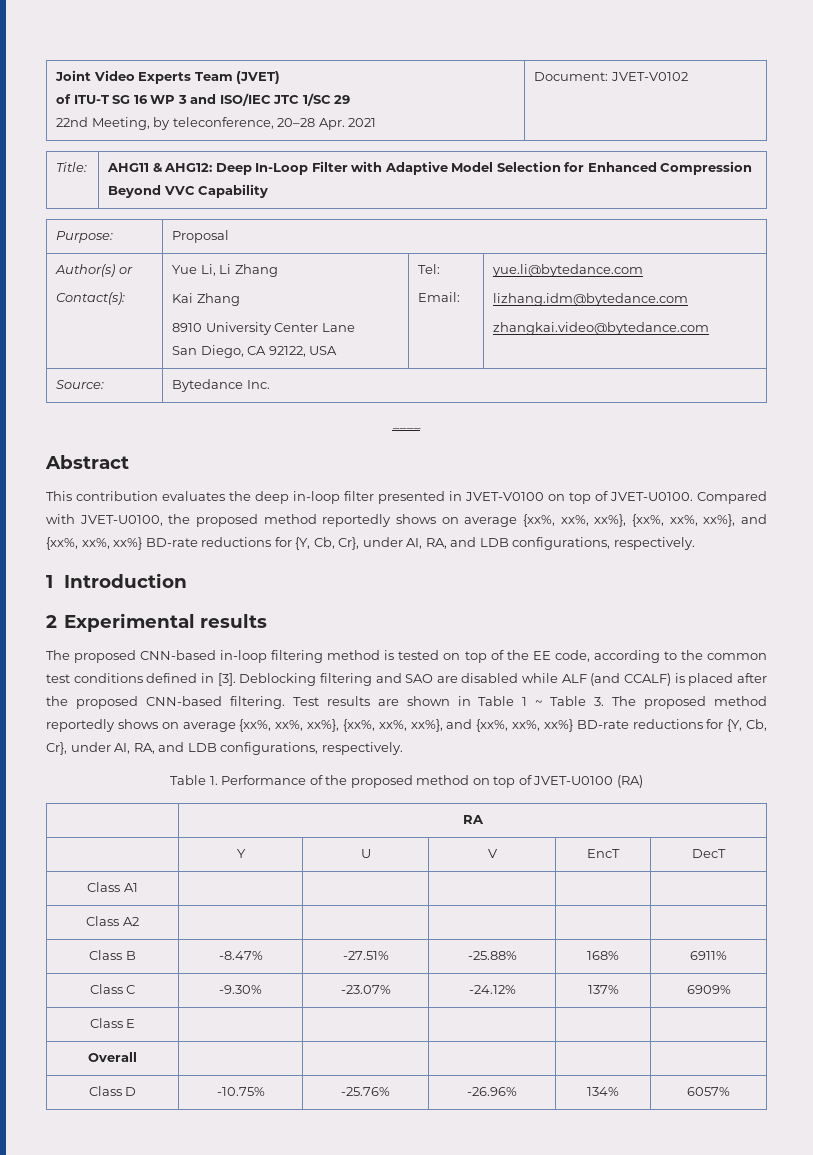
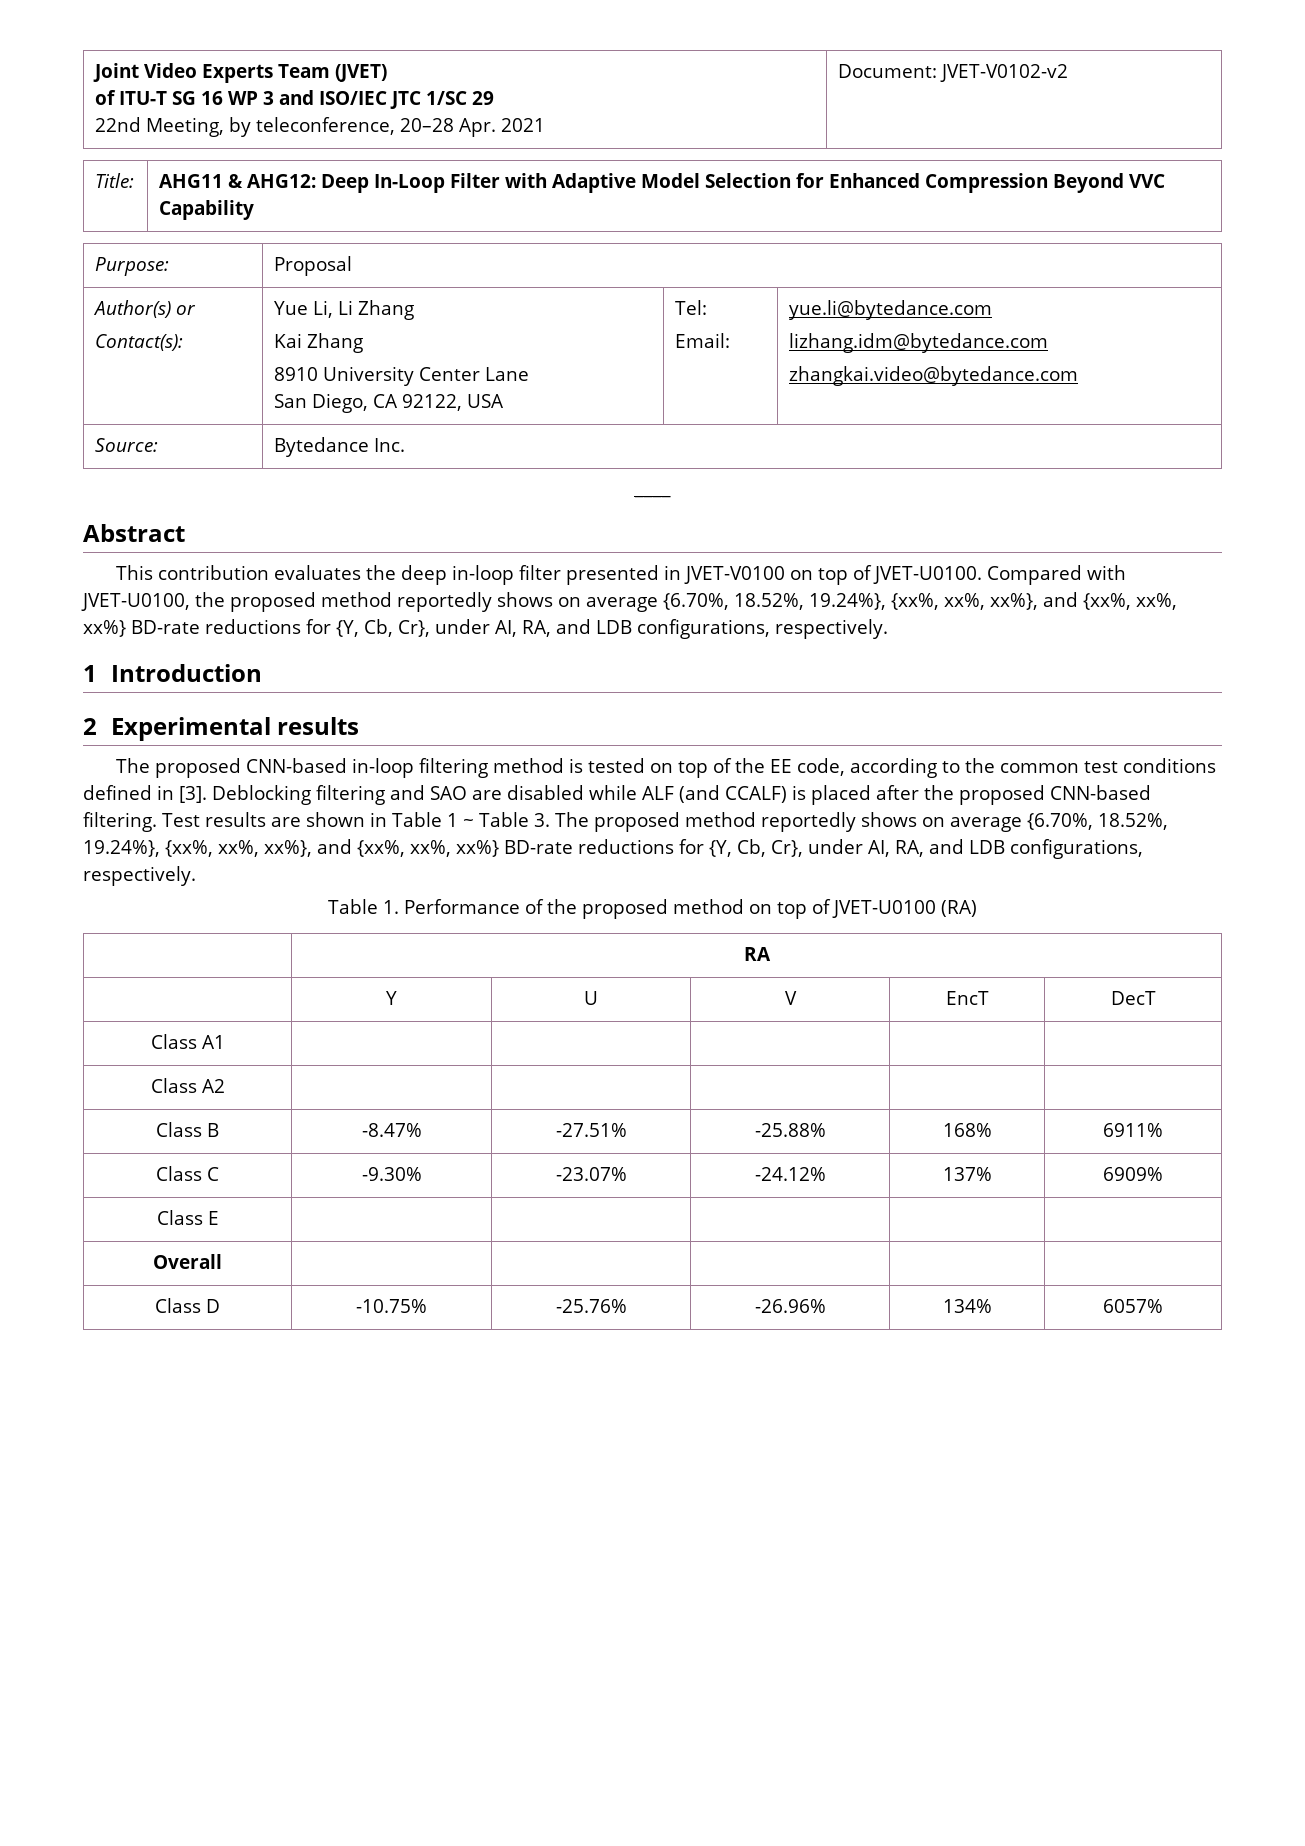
  Joint Video Experts Team (JVET)
  of ITU-T SG 16 WP 3 and ISO/IEC JTC 1/SC 29
- 22nd Meeting, by teleconference, 20–28 Apr. 2021 | Document: JVET-V0102
+ 22nd Meeting, by teleconference, 20–28 Apr. 2021 | Document: JVET-V0102-v2
- Compared with JVET-U0100, the proposed method reportedly shows on average {xx%, xx%, xx%}, {xx%, xx%, xx%}, and {xx%, xx%, xx%} BD-rate reductions for {Y, Cb, Cr}, under AI, RA, and LDB configurations, respectively.
+ Compared with JVET-U0100, the proposed method reportedly shows on average {6.70%, 18.52%, 19.24%}, {xx%, xx%, xx%}, and {xx%, xx%, xx%} BD-rate reductions for {Y, Cb, Cr}, under AI, RA, and LDB configurations, respectively.
- Test results are shown in Table 1 ~ Table 3. The proposed method reportedly shows on average {xx%, xx%, xx%}, {xx%, xx%, xx%}, and {xx%, xx%, xx%} BD-rate reductions for {Y, Cb, Cr}, under AI, RA, and LDB configurations, respectively.
+ Test results are shown in Table 1 ~ Table 3. The proposed method reportedly shows on average {6.70%, 18.52%, 19.24%}, {xx%, xx%, xx%}, and {xx%, xx%, xx%} BD-rate reductions for {Y, Cb, Cr}, under AI, RA, and LDB configurations, respectively.

